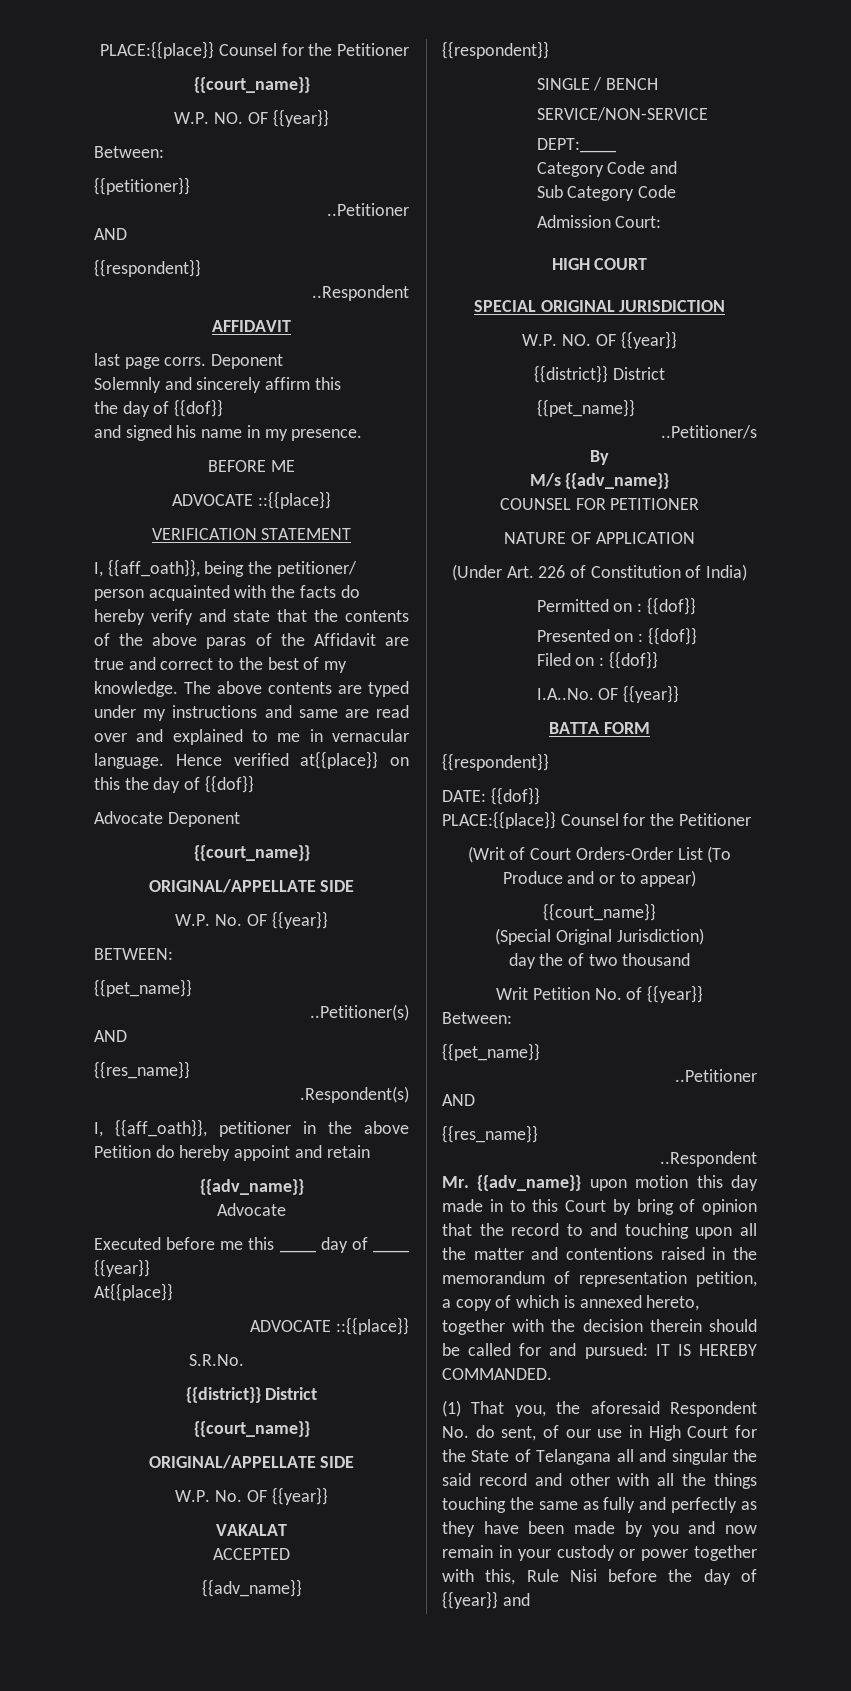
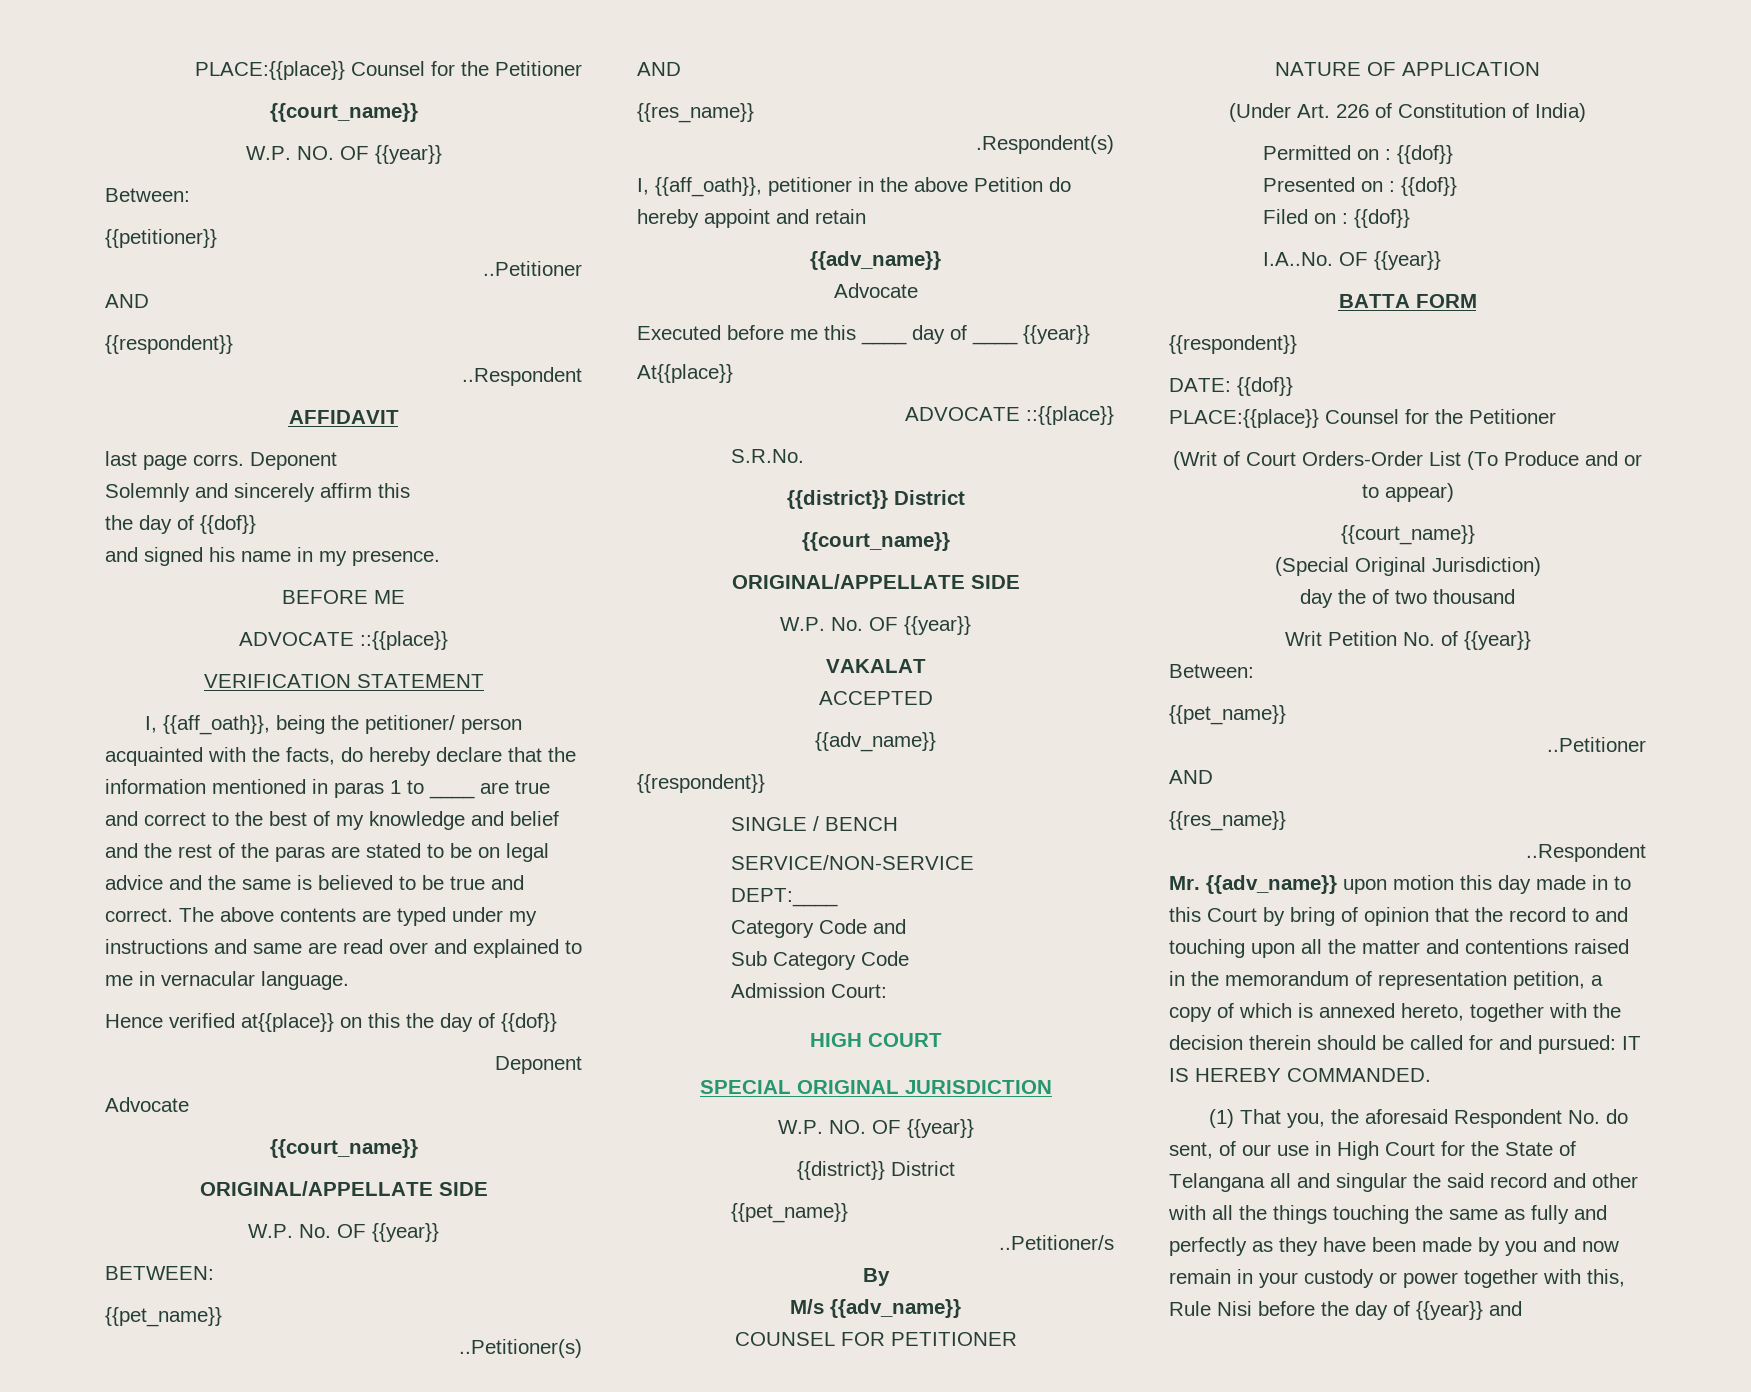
- I, {{aff_oath}}, being the petitioner/ person acquainted with the facts do hereby verify and state that the contents of the above paras of the Affidavit are true and correct to the best of my knowledge.
+ I, {{aff_oath}}, being the petitioner/ person acquainted with the facts, do hereby declare that the information mentioned in paras 1 to ____ are true and correct to the best of my knowledge and belief and the rest of the paras are stated to be on legal advice and the same is believed to be true and correct.
- The above contents are typed under my instructions and same are read over and explained to me in vernacular language. Hence verified at{{place}} on this the day of {{dof}}
- Advocate Deponent
+ The above contents are typed under my instructions and same are read over and explained to me in vernacular language.
+ Hence verified at{{place}} on this the day of {{dof}}
+ Deponent
+ Advocate

